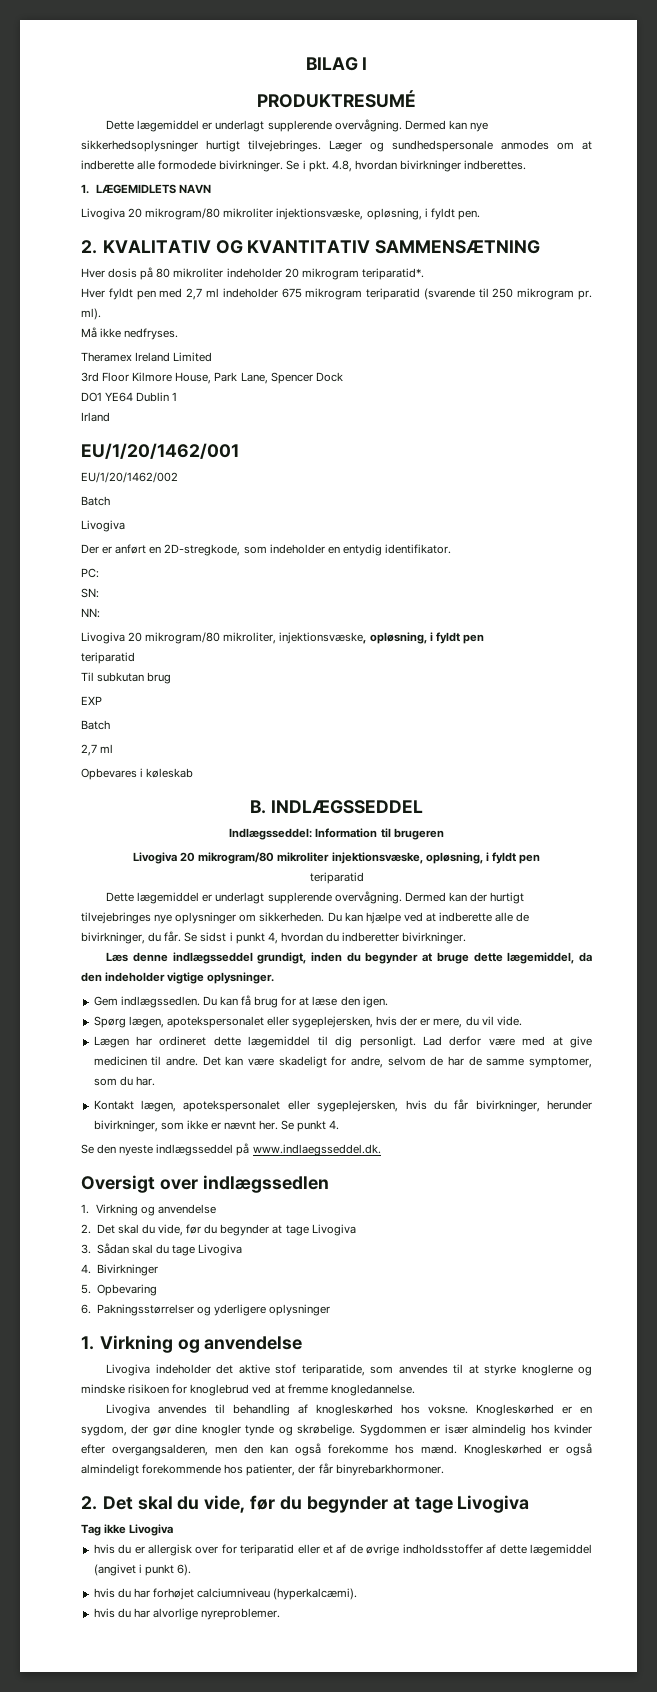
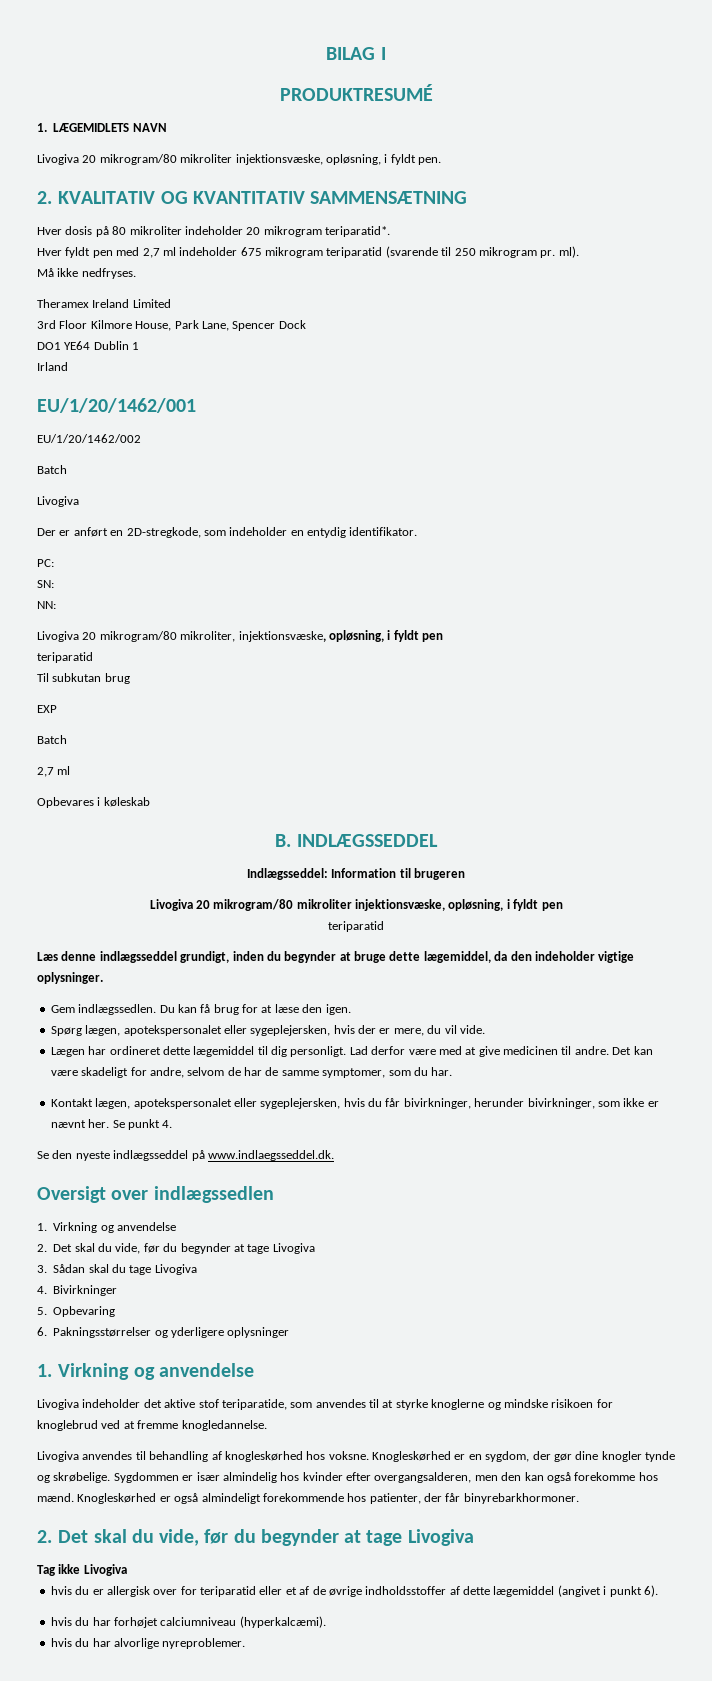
- Dette lægemiddel er underlagt supplerende overvågning. Dermed kan nye sikkerhedsoplysninger hurtigt tilvejebringes. Læger og sundhedspersonale anmodes om at indberette alle formodede bivirkninger. Se i pkt. 4.8, hvordan bivirkninger indberettes.
- Dette lægemiddel er underlagt supplerende overvågning. Dermed kan der hurtigt tilvejebringes nye oplysninger om sikkerheden. Du kan hjælpe ved at indberette alle de bivirkninger, du får. Se sidst i punkt 4, hvordan du indberetter bivirkninger.

